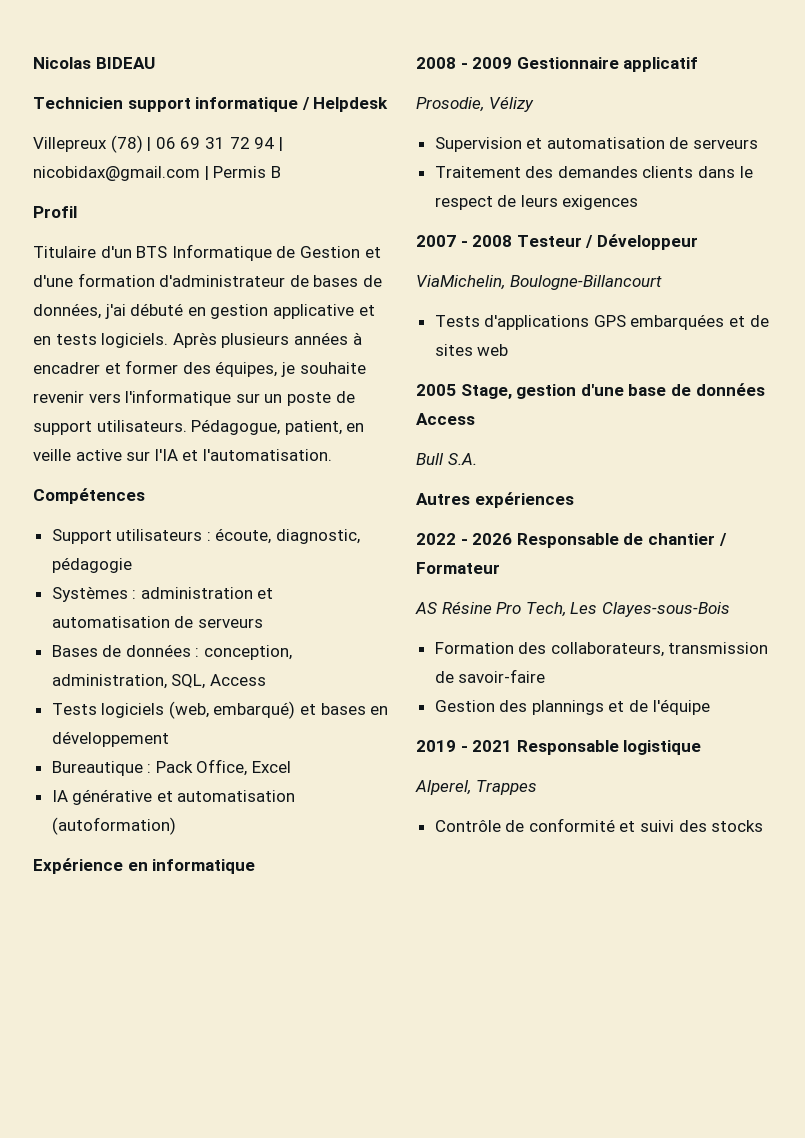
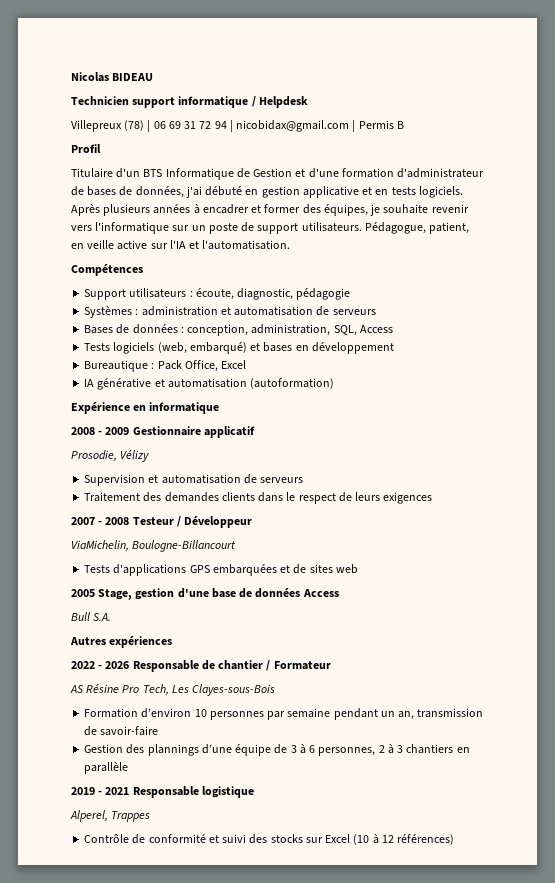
- Formation des collaborateurs, transmission de savoir-faire
+ Formation d’environ 10 personnes par semaine pendant un an, transmission de savoir-faire
- Gestion des plannings et de l'équipe
+ Gestion des plannings d’une équipe de 3 à 6 personnes, 2 à 3 chantiers en parallèle
- Contrôle de conformité et suivi des stocks
+ Contrôle de conformité et suivi des stocks sur Excel (10 à 12 références)

